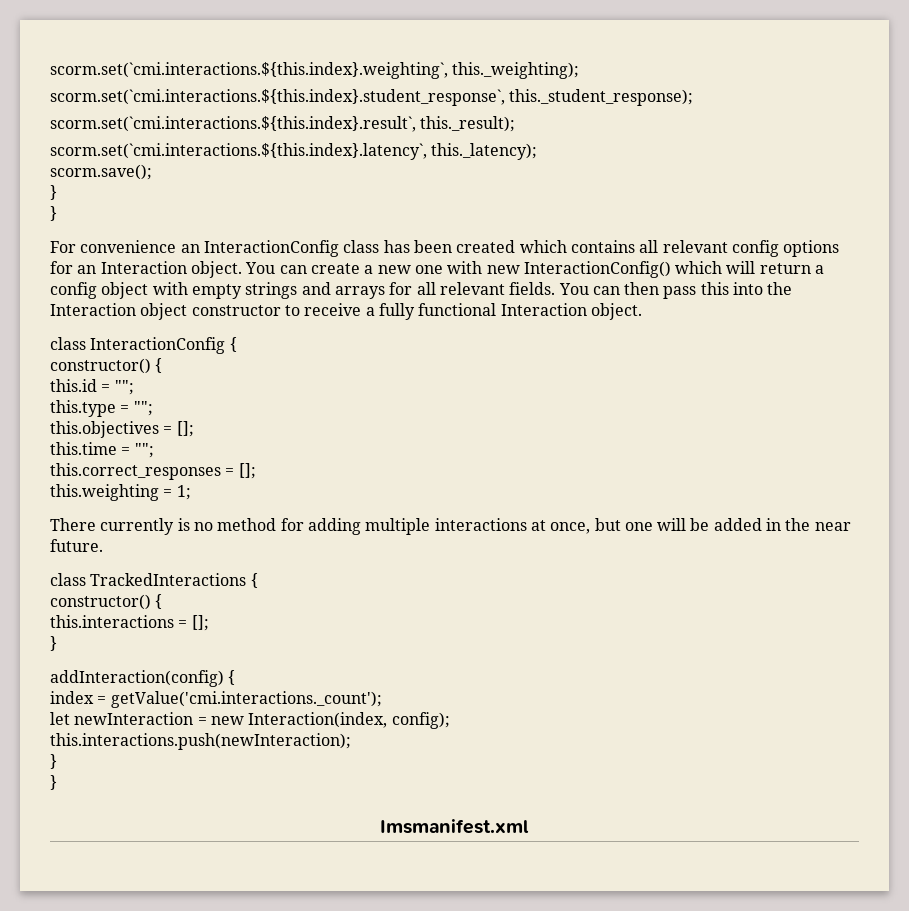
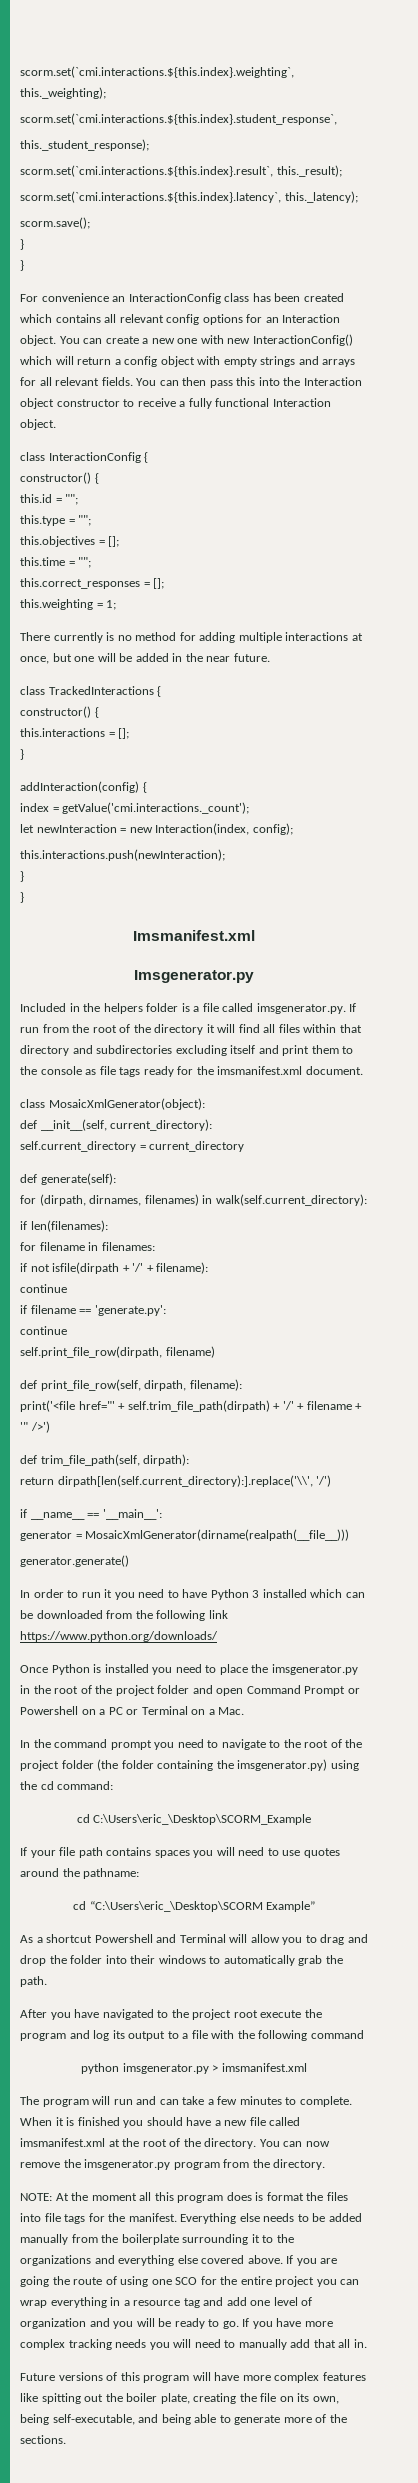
- scorm.set(`cmi.interactions.${this.index}.student_response`, this._student_response);
+ scorm.set(`cmi.interactions.${this.index}.student_response`,
+ this._student_response);
+ Imsgenerator.py
+ Included in the helpers folder is a file called imsgenerator.py. If run from the root of the directory it will find all files within that directory and subdirectories excluding itself and print them to the console as file tags ready for the imsmanifest.xml document.
+ class MosaicXmlGenerator(object):
+ def __init__(self, current_directory):
+ self.current_directory = current_directory
+ def generate(self):
+ for (dirpath, dirnames, filenames) in walk(self.current_directory):
+ if len(filenames):
+ for filename in filenames:
+ if not isfile(dirpath + '/' + filename):
+ continue
+ if filename == 'generate.py':
+ continue
+ self.print_file_row(dirpath, filename)
+ def print_file_row(self, dirpath, filename):
+ print('<file href="' + self.trim_file_path(dirpath) + '/' + filename + '" />')
+ def trim_file_path(self, dirpath):
+ return dirpath[len(self.current_directory):].replace('\\', '/')
+ if __name__ == '__main__':
+ generator = MosaicXmlGenerator(dirname(realpath(__file__)))
+ generator.generate()
+ In order to run it you need to have Python 3 installed which can be downloaded from the following link https://www.python.org/downloads/
+ Once Python is installed you need to place the imsgenerator.py in the root of the project folder and open Command Prompt or Powershell on a PC or Terminal on a Mac.
+ In the command prompt you need to navigate to the root of the project folder (the folder containing the imsgenerator.py) using the cd command:
+ cd C:\Users\eric_\Desktop\SCORM_Example
+ If your file path contains spaces you will need to use quotes around the pathname:
+ cd “C:\Users\eric_\Desktop\SCORM Example”
+ As a shortcut Powershell and Terminal will allow you to drag and drop the folder into their windows to automatically grab the path.
+ After you have navigated to the project root execute the program and log its output to a file with the following command
+ python imsgenerator.py > imsmanifest.xml
+ The program will run and can take a few minutes to complete. When it is finished you should have a new file called imsmanifest.xml at the root of the directory. You can now remove the imsgenerator.py program from the directory.
+ NOTE: At the moment all this program does is format the files into file tags for the manifest. Everything else needs to be added manually from the boilerplate surrounding it to the organizations and everything else covered above. If you are going the route of using one SCO for the entire project you can wrap everything in a resource tag and add one level of organization and you will be ready to go. If you have more complex tracking needs you will need to manually add that all in.
+ Future versions of this program will have more complex features like spitting out the boiler plate, creating the file on its own, being self-executable, and being able to generate more of the sections.

